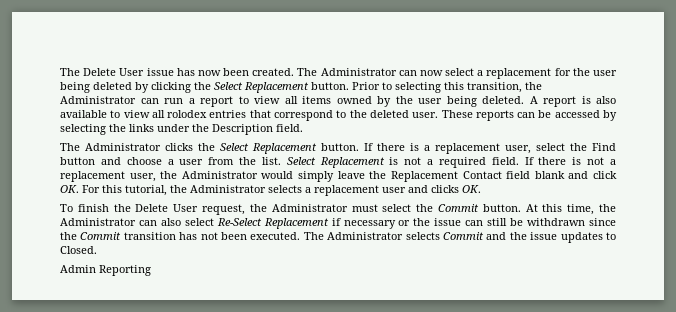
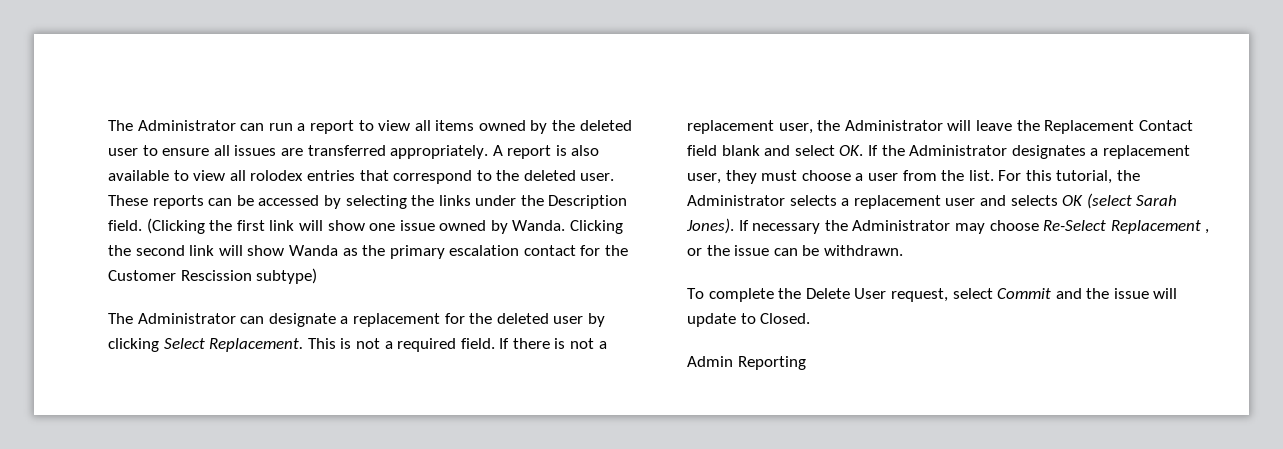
- The Delete User issue has now been created. The Administrator can now select a replacement for the user being deleted by clicking the Select Replacement button. Prior to selecting this transition, the Administrator can run a report to view all items owned by the user being deleted.
+ The Administrator can run a report to view all items owned by the deleted user to ensure all issues are transferred appropriately.
- These reports can be accessed by selecting the links under the Description field.
- The Administrator clicks the Select Replacement button. If there is a replacement user, select the Find button and choose a user from the list. Select Replacement is not a required field.
+ These reports can be accessed by selecting the links under the Description field. (Clicking the first link will show one issue owned by Wanda. Clicking the second link will show Wanda as the primary escalation contact for the Customer Rescission subtype)
+ The Administrator can designate a replacement for the deleted user by clicking Select Replacement. This is not a required field.
- If there is not a replacement user, the Administrator would simply leave the Replacement Contact field blank and click OK. For this tutorial, the Administrator selects a replacement user and clicks OK.
+ If there is not a replacement user, the Administrator will leave the Replacement Contact field blank and select OK. If the Administrator designates a replacement user, they must choose a user from the list. For this tutorial, the Administrator selects a replacement user and selects OK (select Sarah Jones). If necessary the Administrator may choose Re-Select Replacement , or the issue can be withdrawn.
- To finish the Delete User request, the Administrator must select the Commit button. At this time, the Administrator can also select Re-Select Replacement if necessary or the issue can still be withdrawn since the Commit transition has not been executed. The Administrator selects Commit and the issue updates to Closed.
+ To complete the Delete User request, select Commit and the issue will update to Closed.

